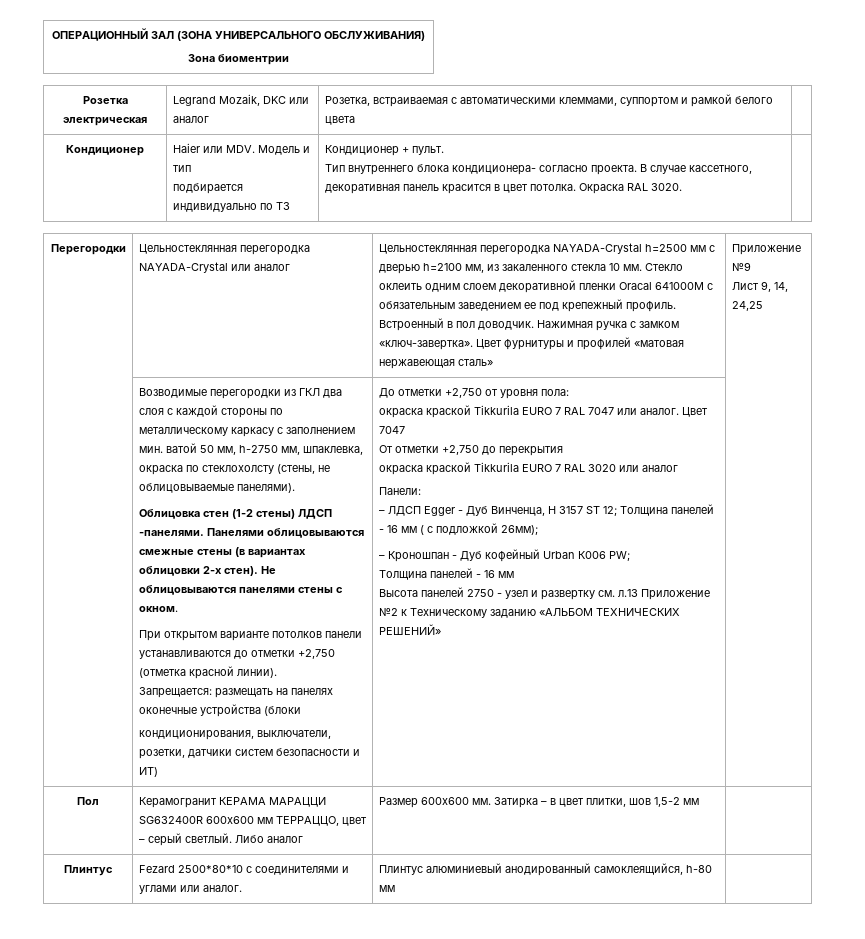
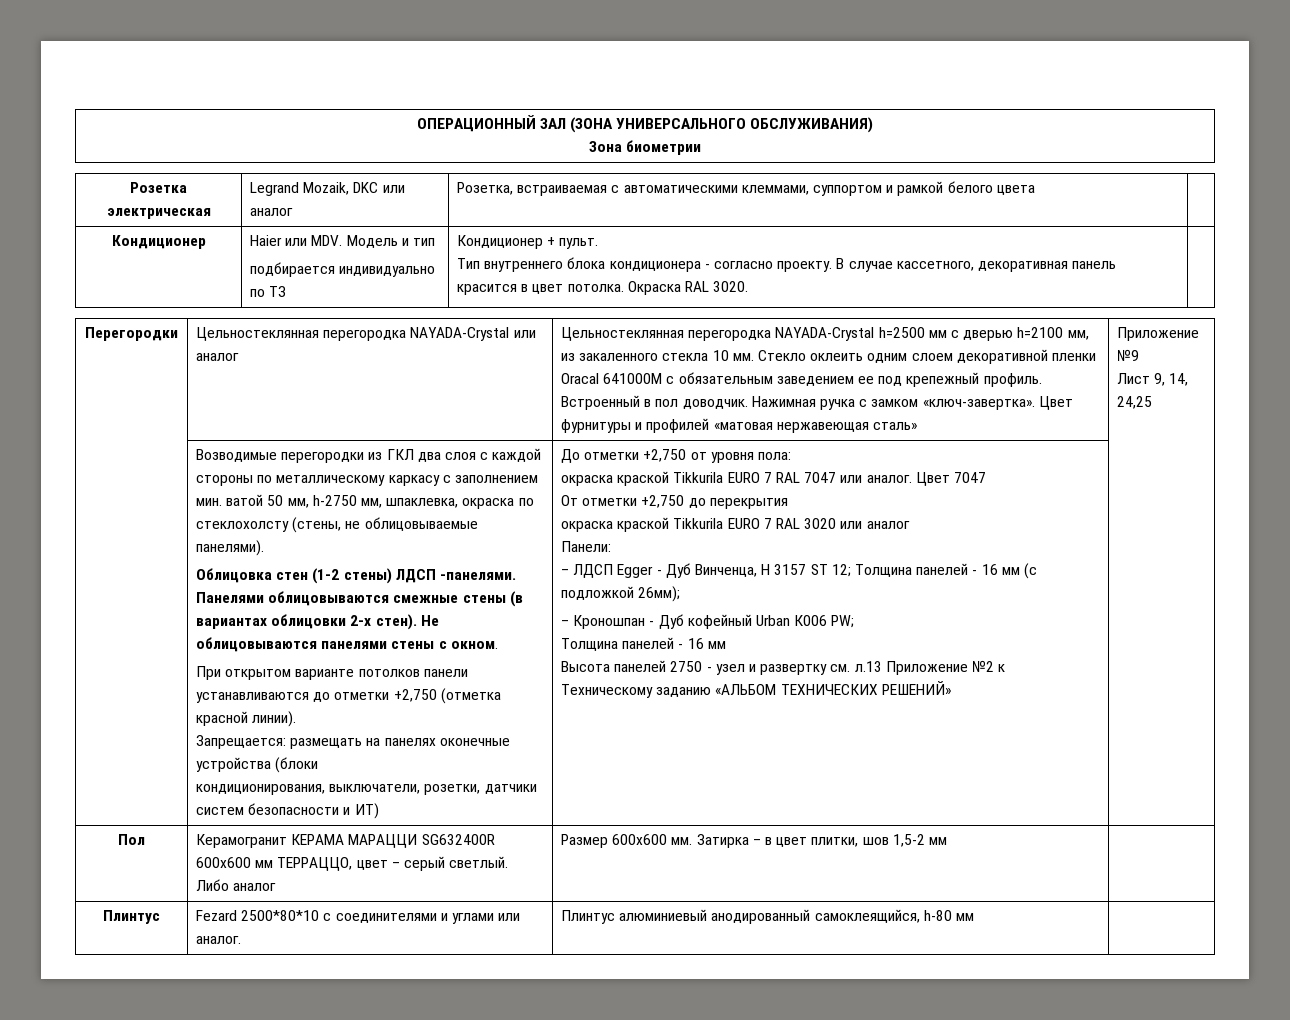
  ОПЕРАЦИОННЫЙ ЗАЛ (ЗОНА УНИВЕРСАЛЬНОГО ОБСЛУЖИВАНИЯ)
- Зона биоментрии
+ Зона биометрии
  Кондиционер | Haier или MDV. Модель и тип
  подбирается индивидуально по ТЗ | Кондиционер + пульт.
- Тип внутреннего блока кондиционера- согласно проекта. В случае кассетного, декоративная панель красится в цвет потолка. Окраска RAL 3020. |
+ Тип внутреннего блока кондиционера - согласно проекту. В случае кассетного, декоративная панель красится в цвет потолка. Окраска RAL 3020. |
- – ЛДСП Egger - Дуб Винченца, H 3157 ST 12; Толщина панелей - 16 мм ( с подложкой 26мм);
+ – ЛДСП Egger - Дуб Винченца, H 3157 ST 12; Толщина панелей - 16 мм (с подложкой 26мм);

